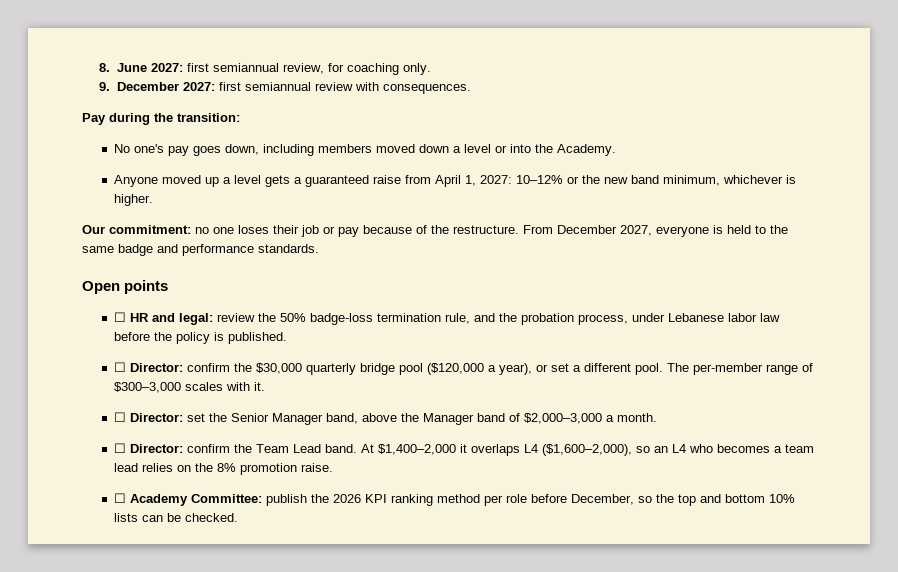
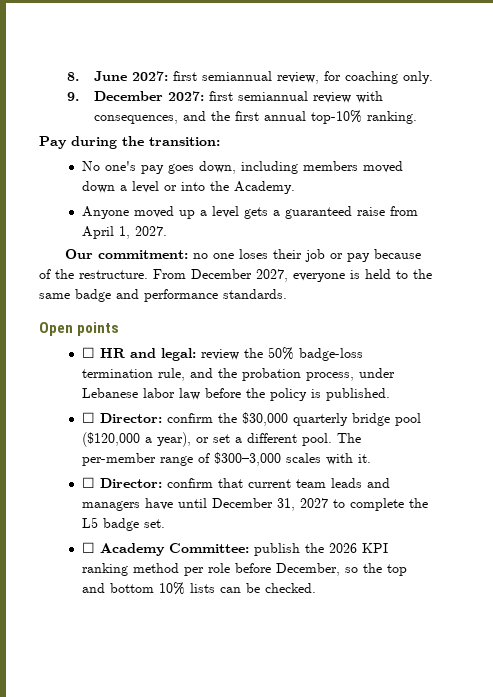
- 9. December 2027: first semiannual review with consequences.
+ 9. December 2027: first semiannual review with consequences, and the first annual top-10% ranking.
- Anyone moved up a level gets a guaranteed raise from April 1, 2027: 10–12% or the new band minimum, whichever is higher.
+ Anyone moved up a level gets a guaranteed raise from April 1, 2027.
- ☐ Director: set the Senior Manager band, above the Manager band of $2,000–3,000 a month.
- ☐ Director: confirm the Team Lead band. At $1,400–2,000 it overlaps L4 ($1,600–2,000), so an L4 who becomes a team lead relies on the 8% promotion raise.
+ ☐ Director: confirm that current team leads and managers have until December 31, 2027 to complete the L5 badge set.

